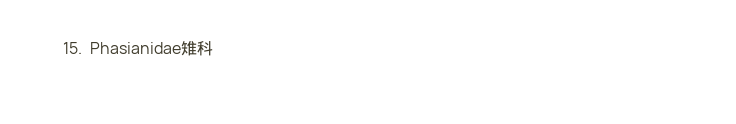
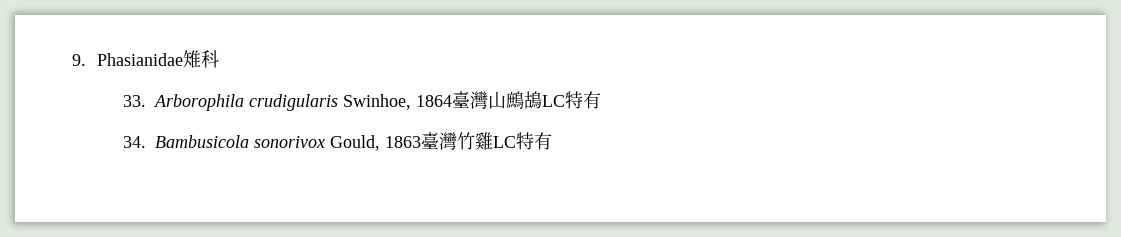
- 15. Phasianidae雉科
+ 9. Phasianidae雉科
+ 33. Arborophila crudigularis Swinhoe, 1864臺灣山鷓鴣LC特有
+ 34. Bambusicola sonorivox Gould, 1863臺灣竹雞LC特有

